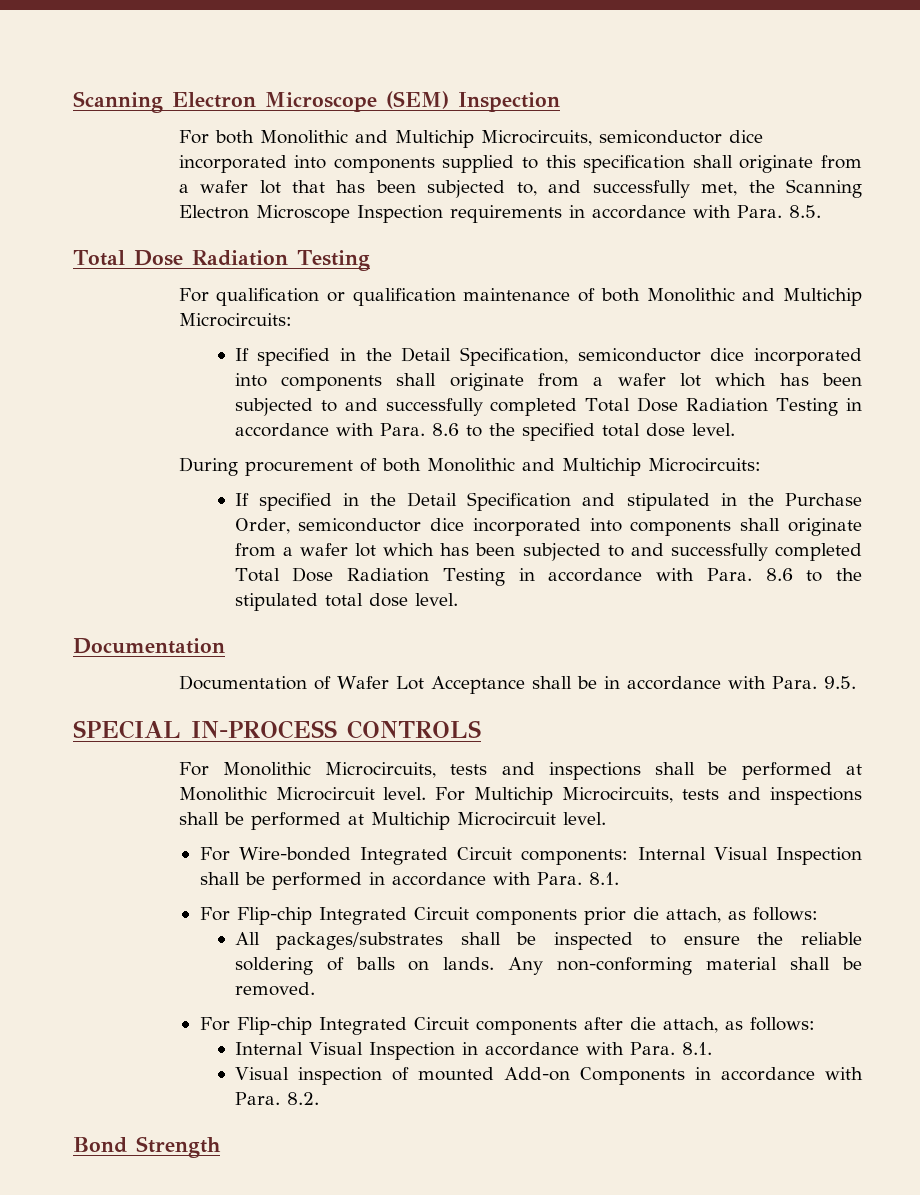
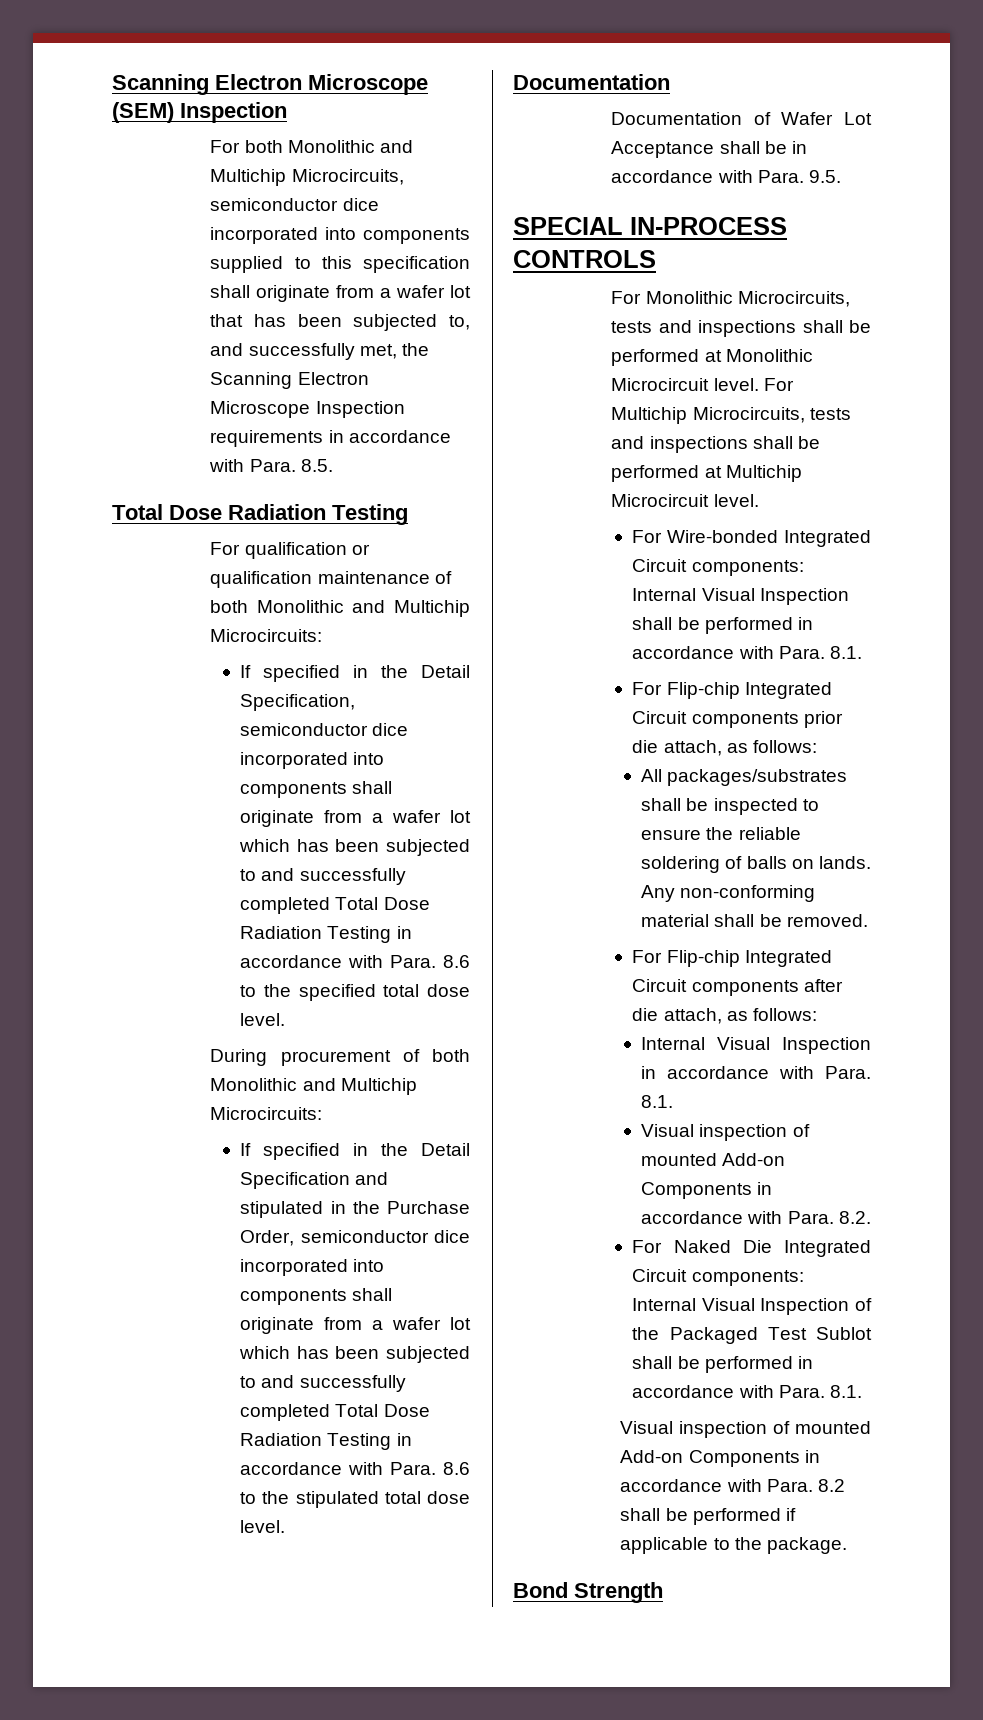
+ For Naked Die Integrated Circuit components: Internal Visual Inspection of the Packaged Test Sublot shall be performed in accordance with Para. 8.1.
+ Visual inspection of mounted Add-on Components in accordance with Para. 8.2 shall be performed if applicable to the package.

